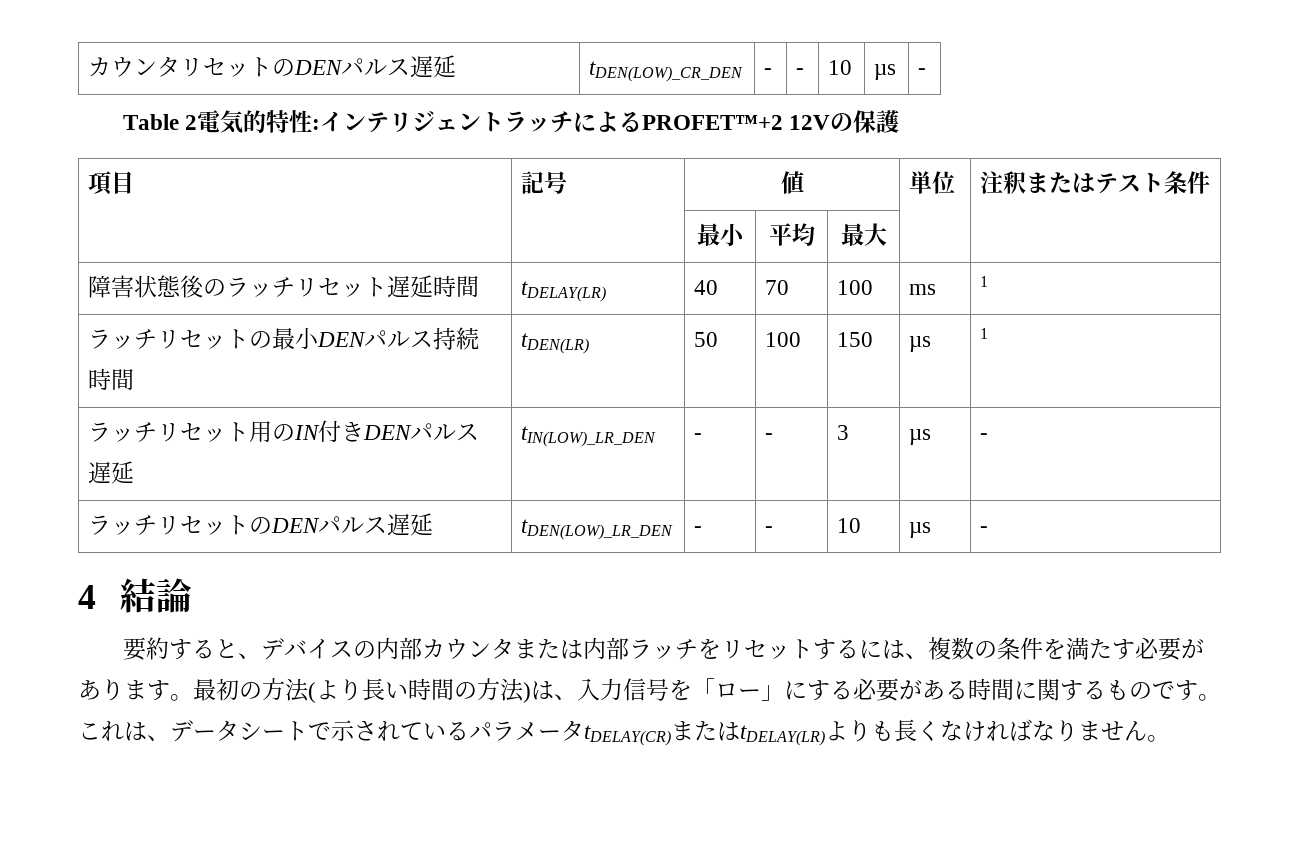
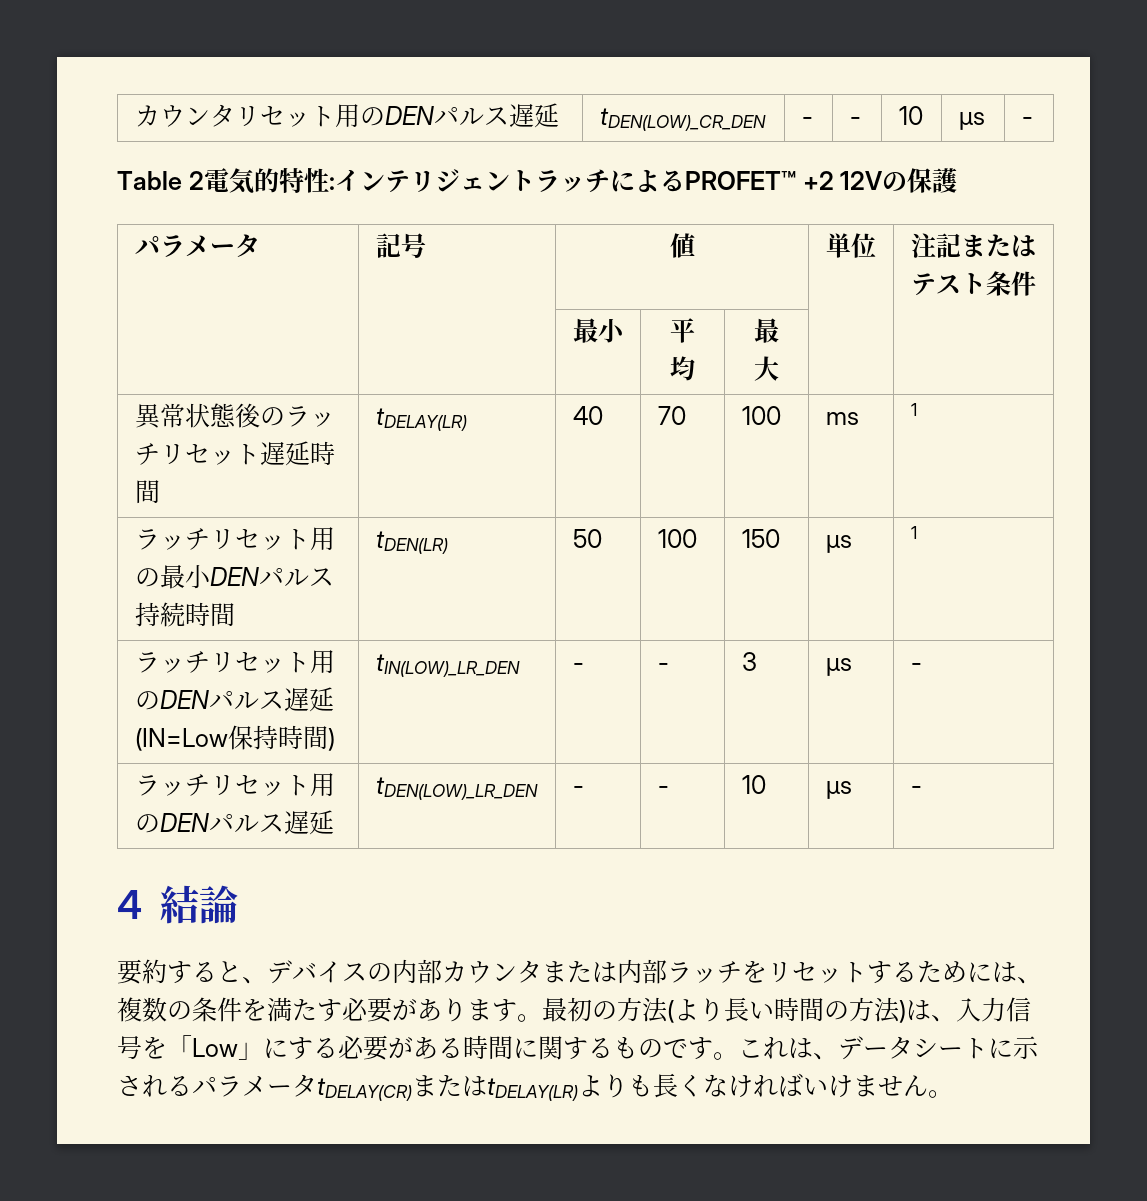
- カウンタリセットのDENパルス遅延 | tDEN(LOW)_CR_DEN | - | - | 10 | µs | -
+ カウンタリセット用のDENパルス遅延 | tDEN(LOW)_CR_DEN | - | - | 10 | µs | -
- Table 2電気的特性:インテリジェントラッチによるPROFET™+2 12Vの保護
+ Table 2電気的特性:インテリジェントラッチによるPROFET™ +2 12Vの保護
- 項目 | 記号 | 値 | 単位 | 注釈またはテスト条件
+ パラメータ | 記号 | 値 | 単位 | 注記またはテスト条件
- 障害状態後のラッチリセット遅延時間 | tDELAY(LR) | 40 | 70 | 100 | ms | 1
+ 異常状態後のラッチリセット遅延時間 | tDELAY(LR) | 40 | 70 | 100 | ms | 1
- ラッチリセットの最小DENパルス持続時間 | tDEN(LR) | 50 | 100 | 150 | µs | 1
+ ラッチリセット用の最小DENパルス持続時間 | tDEN(LR) | 50 | 100 | 150 | µs | 1
- ラッチリセット用のIN付きDENパルス遅延 | tIN(LOW)_LR_DEN | - | - | 3 | µs | -
+ ラッチリセット用のDENパルス遅延(IN=Low保持時間) | tIN(LOW)_LR_DEN | - | - | 3 | µs | -
- ラッチリセットのDENパルス遅延 | tDEN(LOW)_LR_DEN | - | - | 10 | µs | -
+ ラッチリセット用のDENパルス遅延 | tDEN(LOW)_LR_DEN | - | - | 10 | µs | -
- 要約すると、デバイスの内部カウンタまたは内部ラッチをリセットするには、複数の条件を満たす必要があります。
+ 要約すると、デバイスの内部カウンタまたは内部ラッチをリセットするためには、複数の条件を満たす必要があります。
- 最初の方法(より長い時間の方法)は、入力信号を「ロー」にする必要がある時間に関するものです。
+ 最初の方法(より長い時間の方法)は、入力信号を「Low」にする必要がある時間に関するものです。
- これは、データシートで示されているパラメータtDELAY(CR)またはtDELAY(LR)よりも長くなければなりません。
+ これは、データシートに示されるパラメータtDELAY(CR)またはtDELAY(LR)よりも長くなければいけません。

